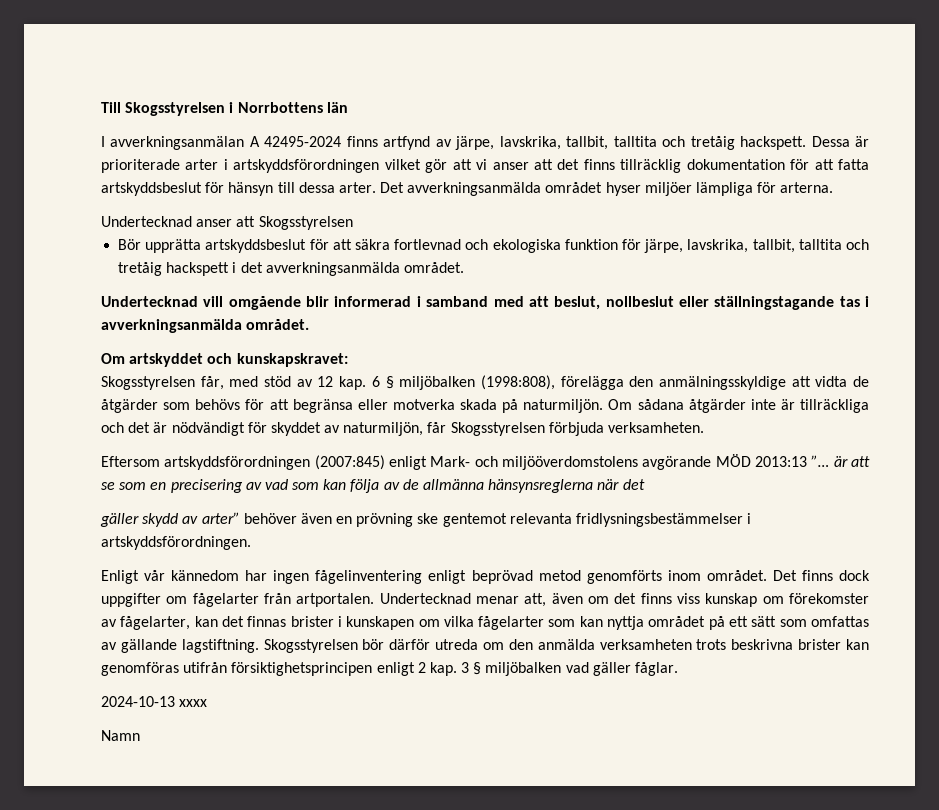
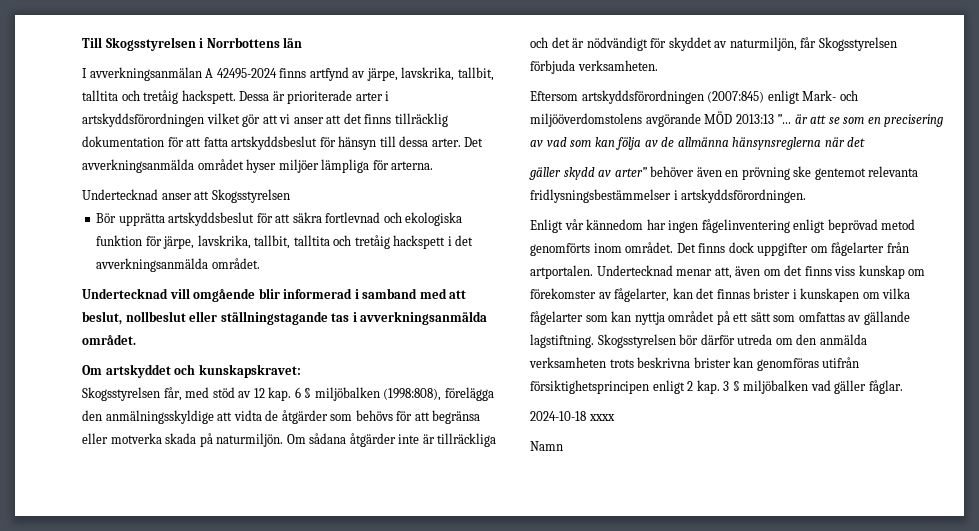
- 2024-10-13 xxxx
+ 2024-10-18 xxxx

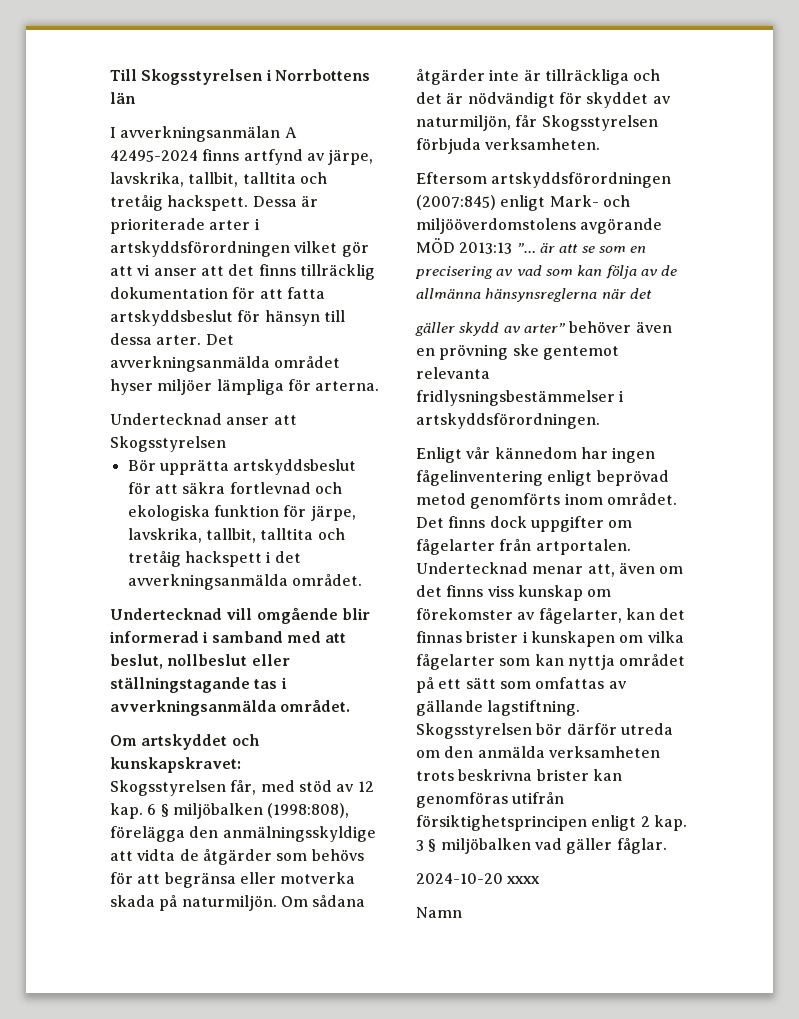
- 2024-10-18 xxxx
+ 2024-10-20 xxxx

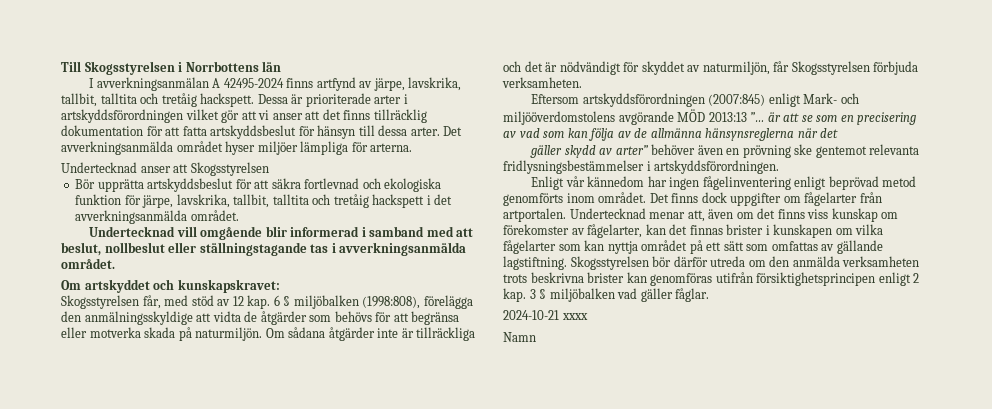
- 2024-10-20 xxxx
+ 2024-10-21 xxxx

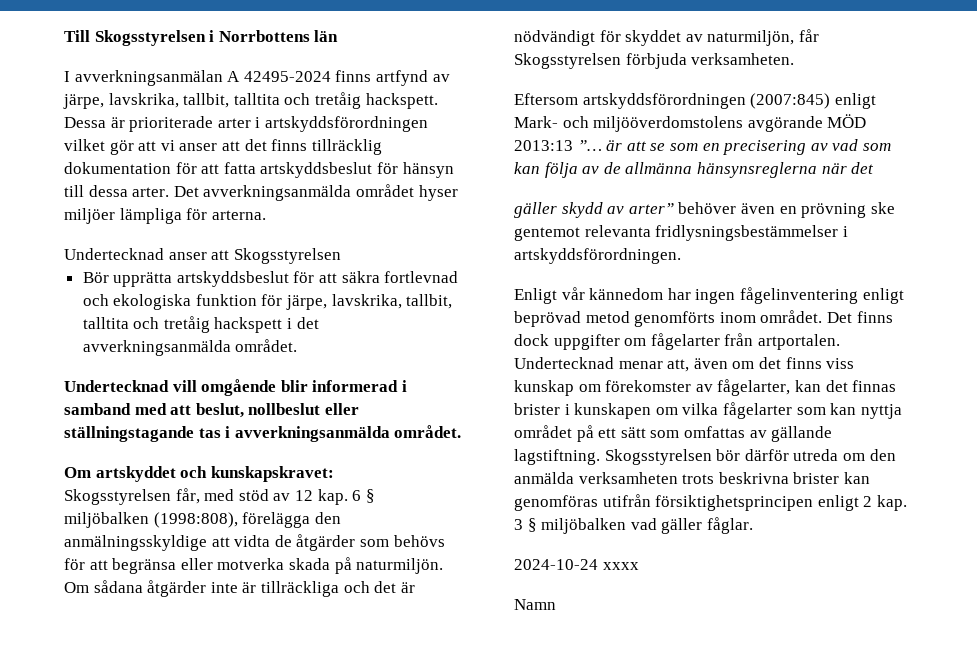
- 2024-10-21 xxxx
+ 2024-10-24 xxxx

